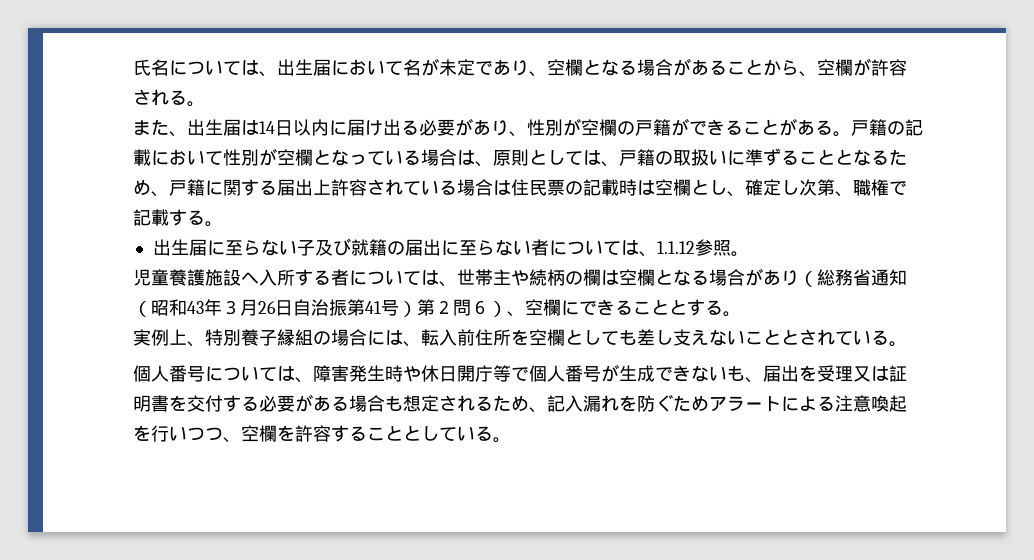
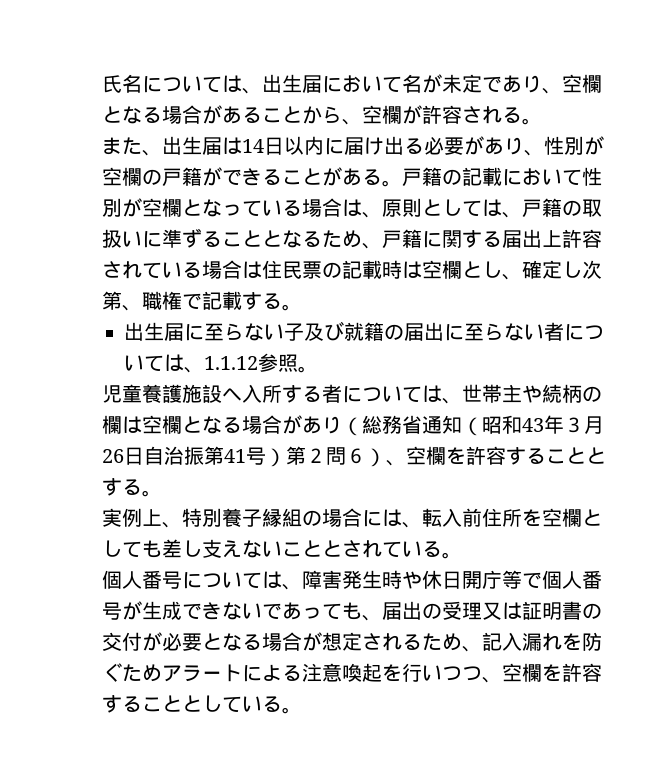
- 児童養護施設へ入所する者については、世帯主や続柄の欄は空欄となる場合があり（総務省通知（昭和43年３月26日自治振第41号）第２問６）、空欄にできることとする。
+ 児童養護施設へ入所する者については、世帯主や続柄の欄は空欄となる場合があり（総務省通知（昭和43年３月26日自治振第41号）第２問６）、空欄を許容することとする。
- 個人番号については、障害発生時や休日開庁等で個人番号が生成できないも、届出を受理又は証明書を交付する必要がある場合も想定されるため、記入漏れを防ぐためアラートによる注意喚起を行いつつ、空欄を許容することとしている。
+ 個人番号については、障害発生時や休日開庁等で個人番号が生成できないであっても、届出の受理又は証明書の交付が必要となる場合が想定されるため、記入漏れを防ぐためアラートによる注意喚起を行いつつ、空欄を許容することとしている。

